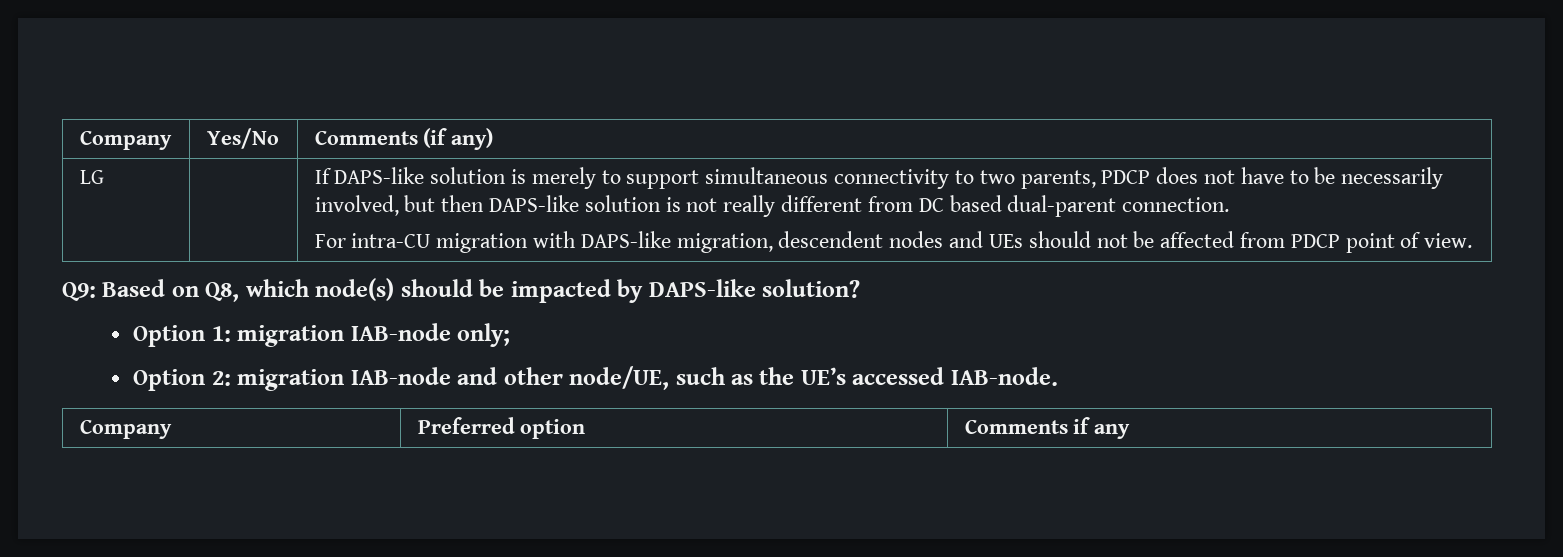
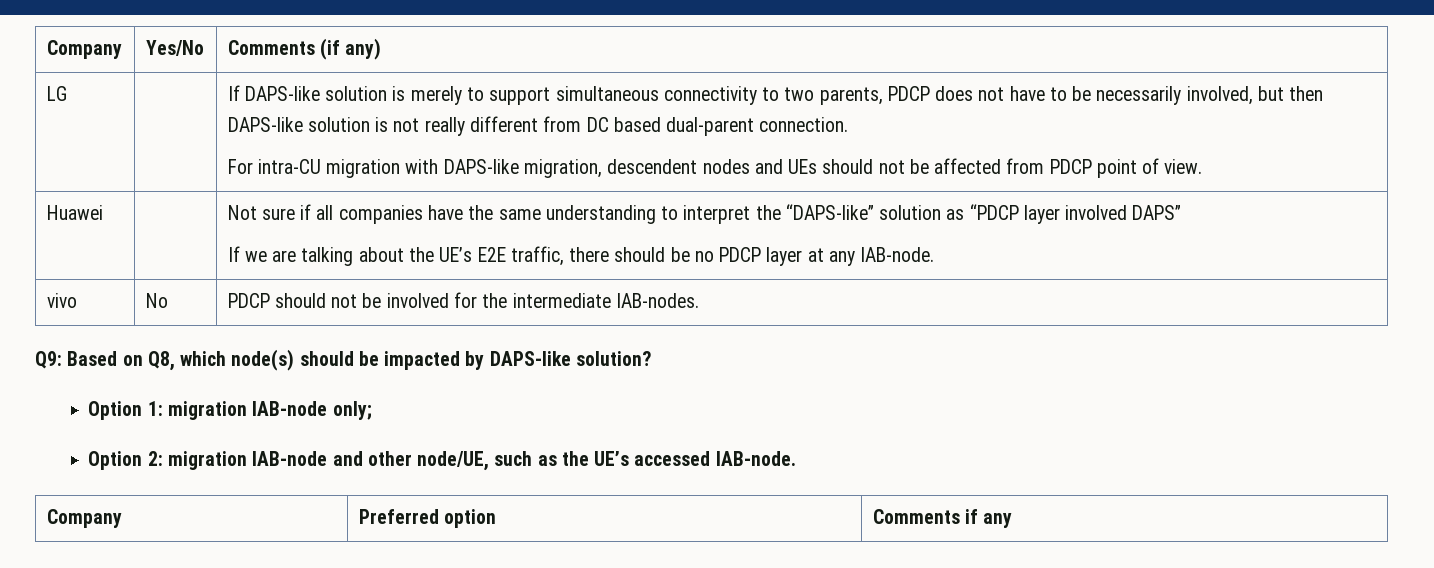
+ Huawei | | Not sure if all companies have the same understanding to interpret the “DAPS-like” solution as “PDCP layer involved DAPS”
+ If we are talking about the UE’s E2E traffic, there should be no PDCP layer at any IAB-node.
+ vivo | No | PDCP should not be involved for the intermediate IAB-nodes.

